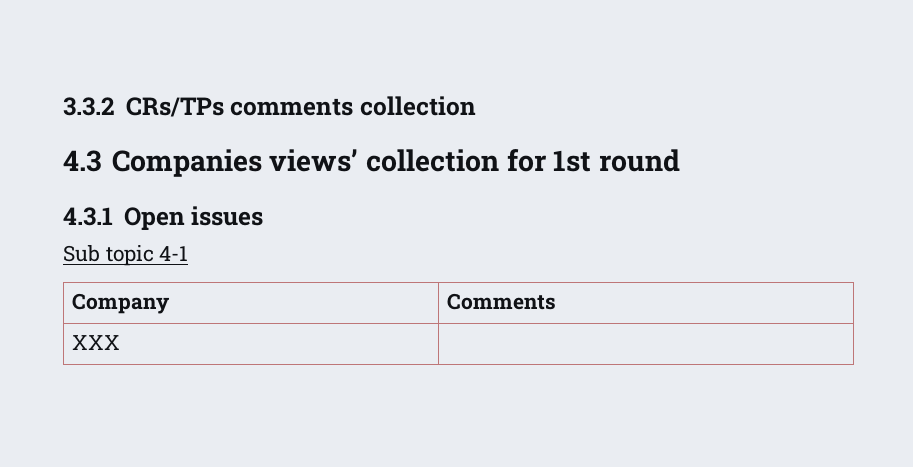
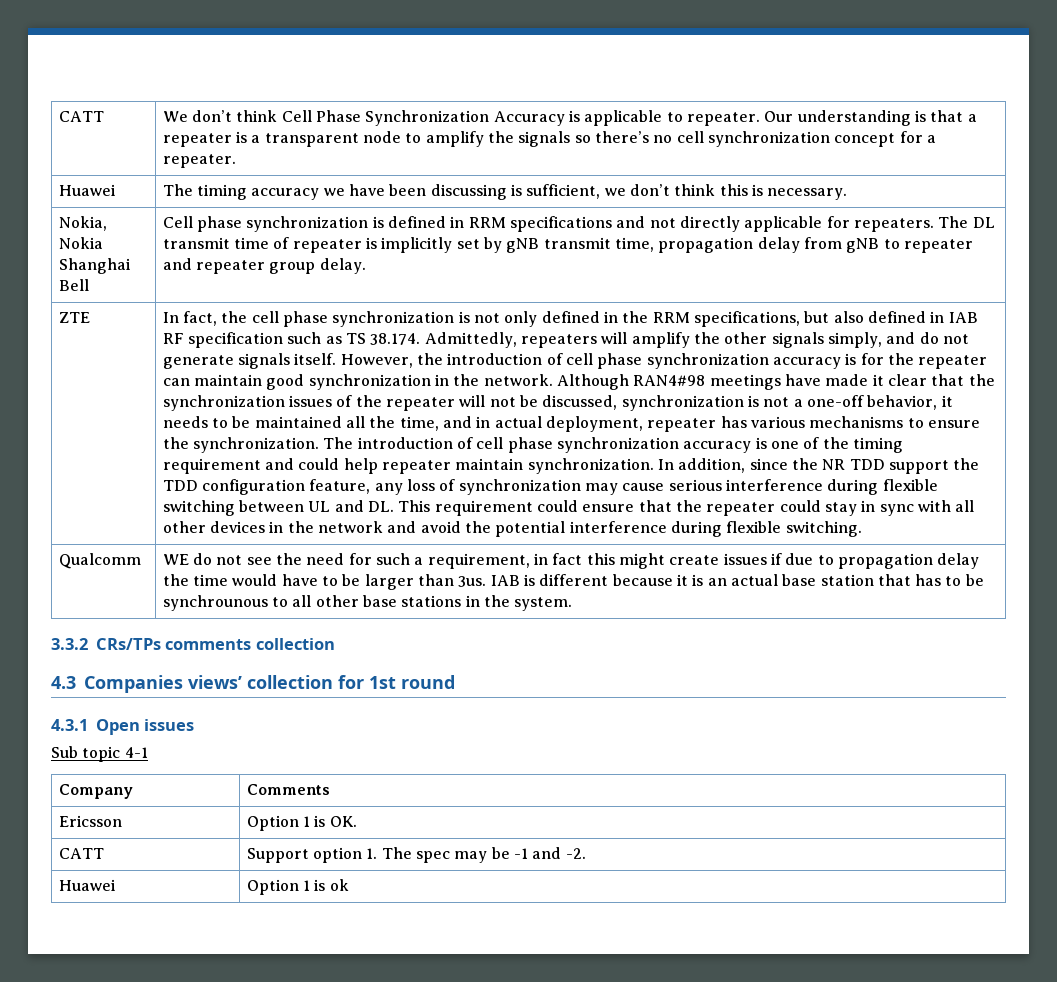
+ CATT | We don’t think Cell Phase Synchronization Accuracy is applicable to repeater. Our understanding is that a repeater is a transparent node to amplify the signals so there’s no cell synchronization concept for a repeater.
+ Huawei | The timing accuracy we have been discussing is sufficient, we don’t think this is necessary.
+ Nokia, Nokia Shanghai Bell | Cell phase synchronization is defined in RRM specifications and not directly applicable for repeaters. The DL transmit time of repeater is implicitly set by gNB transmit time, propagation delay from gNB to repeater and repeater group delay.
+ ZTE | In fact, the cell phase synchronization is not only defined in the RRM specifications, but also defined in IAB RF specification such as TS 38.174. Admittedly, repeaters will amplify the other signals simply, and do not generate signals itself. However, the introduction of cell phase synchronization accuracy is for the repeater can maintain good synchronization in the network. Although RAN4#98 meetings have made it clear that the synchronization issues of the repeater will not be discussed, synchronization is not a one-off behavior, it needs to be maintained all the time, and in actual deployment, repeater has various mechanisms to ensure the synchronization. The introduction of cell phase synchronization accuracy is one of the timing requirement and could help repeater maintain synchronization. In addition, since the NR TDD support the TDD configuration feature, any loss of synchronization may cause serious interference during flexible switching between UL and DL. This requirement could ensure that the repeater could stay in sync with all other devices in the network and avoid the potential interference during flexible switching.
+ Qualcomm | WE do not see the need for such a requirement, in fact this might create issues if due to propagation delay the time would have to be larger than 3us. IAB is different because it is an actual base station that has to be synchrounous to all other base stations in the system.
- XXX |
+ Ericsson | Option 1 is OK.
+ CATT | Support option 1. The spec may be -1 and -2.
+ Huawei | Option 1 is ok

